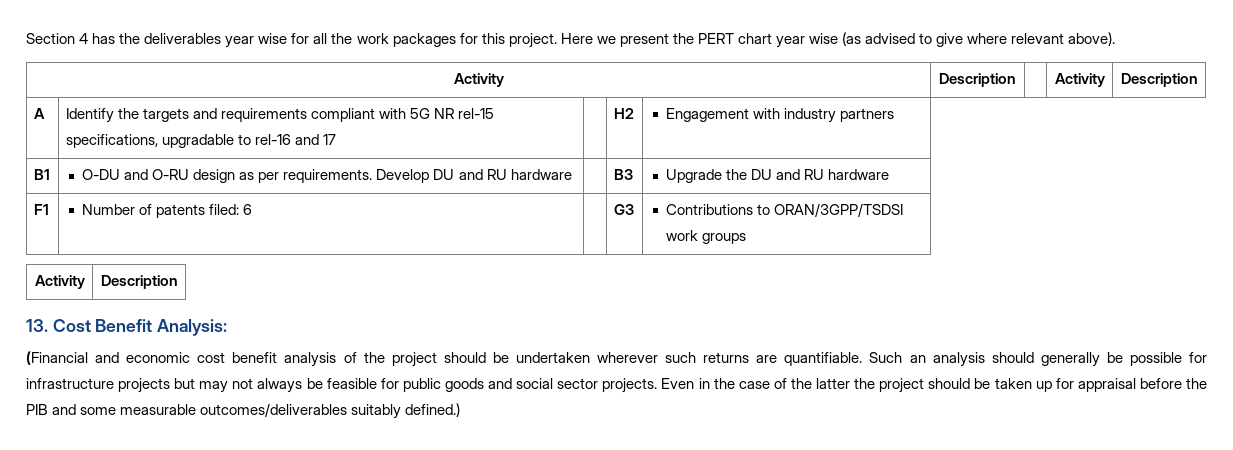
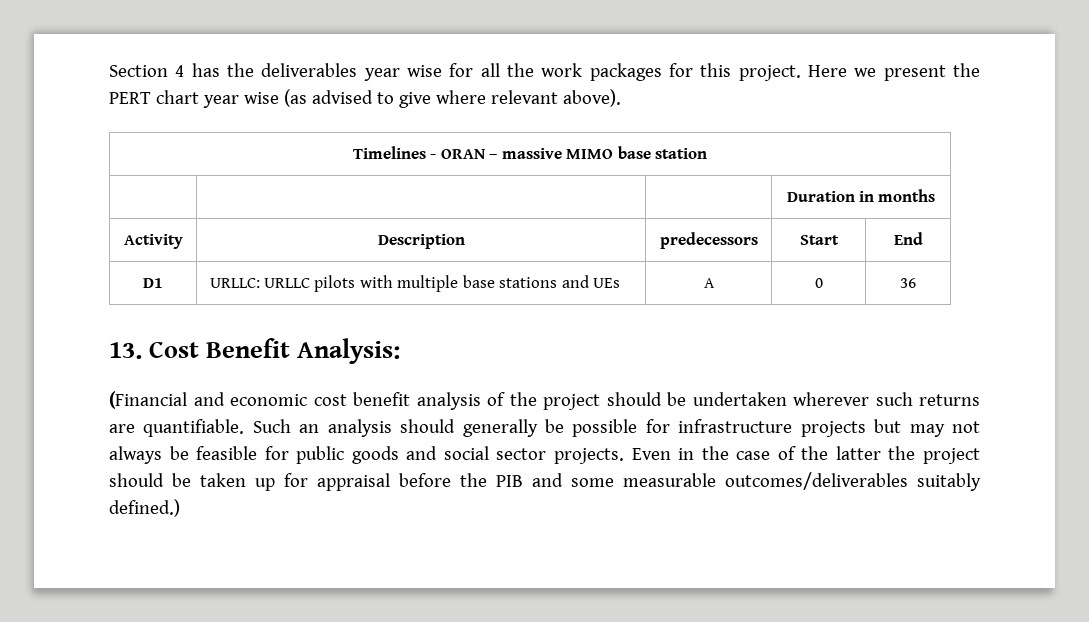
- Activity | Description | | Activity | Description
- A | Identify the targets and requirements compliant with 5G NR rel-15 specifications, upgradable to rel-16 and 17 | | H2 | Engagement with industry partners
- B1 | O-DU and O-RU design as per requirements. Develop DU and RU hardware | | B3 | Upgrade the DU and RU hardware
- F1 | Number of patents filed: 6 | | G3 | Contributions to ORAN/3GPP/TSDSI work groups
- Activity | Description
+ Timelines - ORAN – massive MIMO base station
+ | | | Duration in months
+ Activity | Description | predecessors | Start | End
+ D1 | URLLC: URLLC pilots with multiple base stations and UEs | A | 0 | 36

